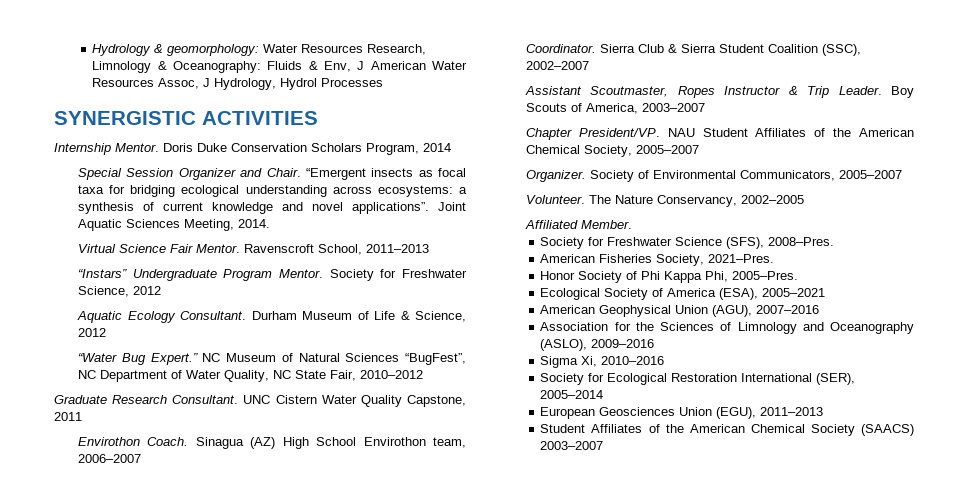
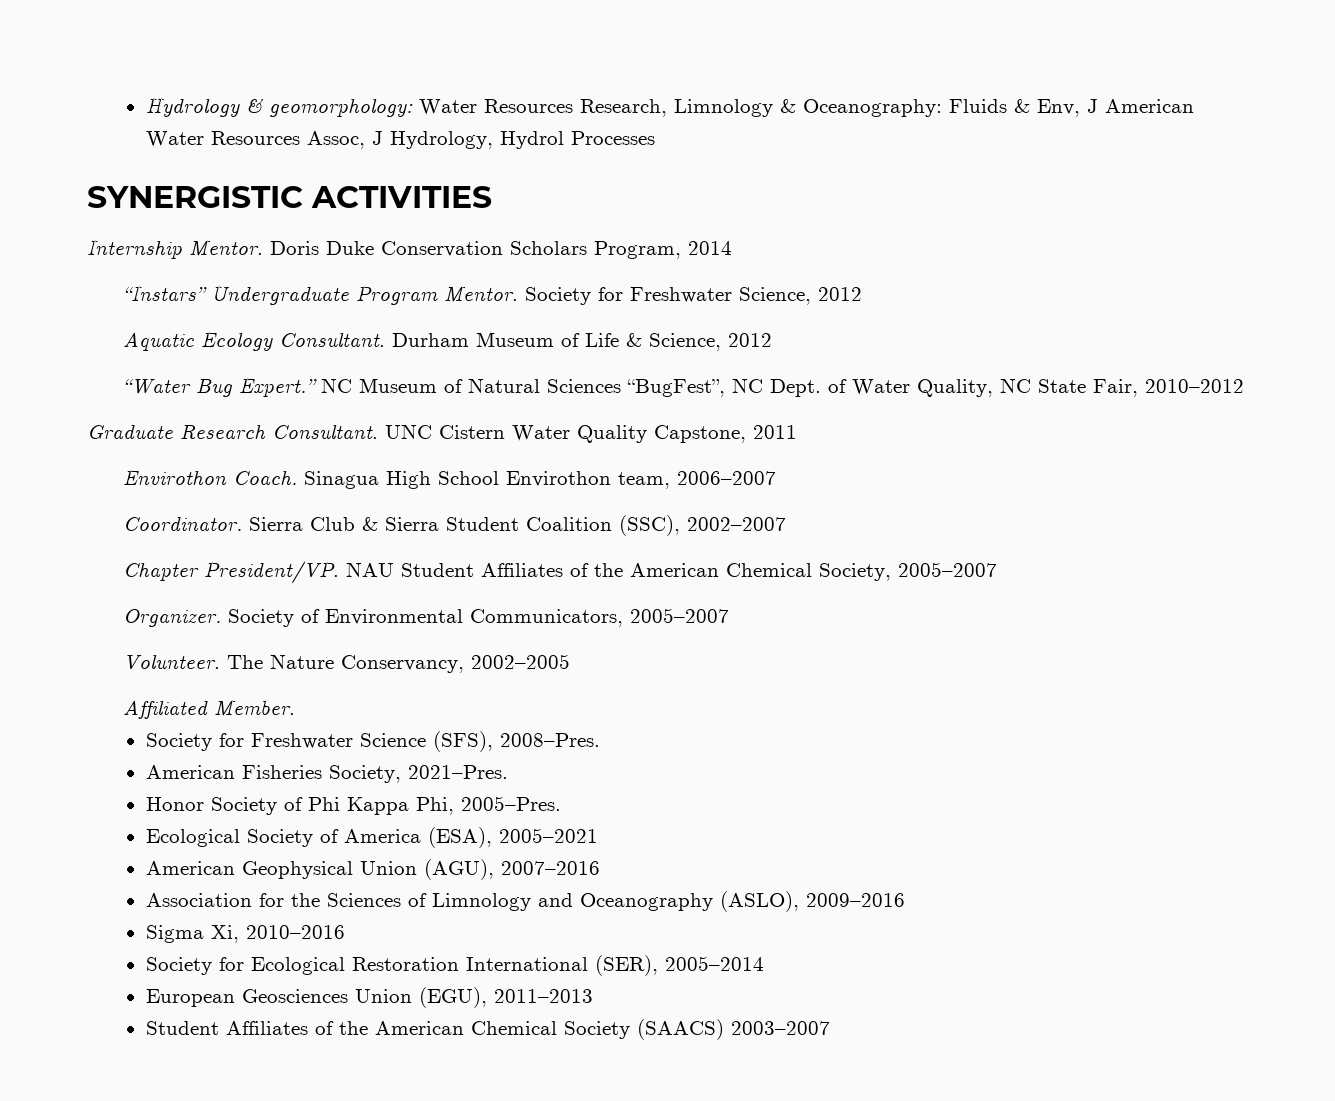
- Special Session Organizer and Chair. “Emergent insects as focal taxa for bridging ecological understanding across ecosystems: a synthesis of current knowledge and novel applications”. Joint Aquatic Sciences Meeting, 2014.
- Virtual Science Fair Mentor. Ravenscroft School, 2011–2013
- NC Museum of Natural Sciences “BugFest”, NC Department of Water Quality, NC State Fair, 2010–2012
+ NC Museum of Natural Sciences “BugFest”, NC Dept. of Water Quality, NC State Fair, 2010–2012
- Sinagua (AZ) High School Envirothon team, 2006–2007
+ Sinagua High School Envirothon team, 2006–2007
- Assistant Scoutmaster, Ropes Instructor & Trip Leader. Boy Scouts of America, 2003–2007

